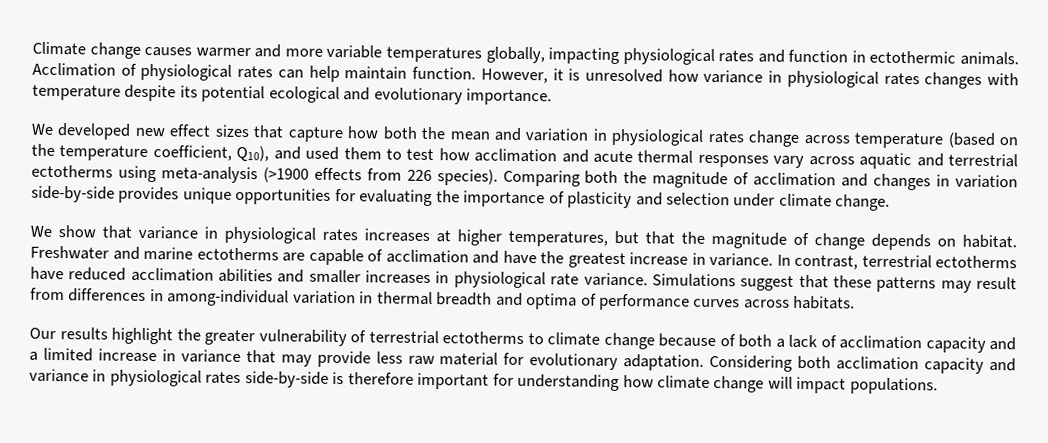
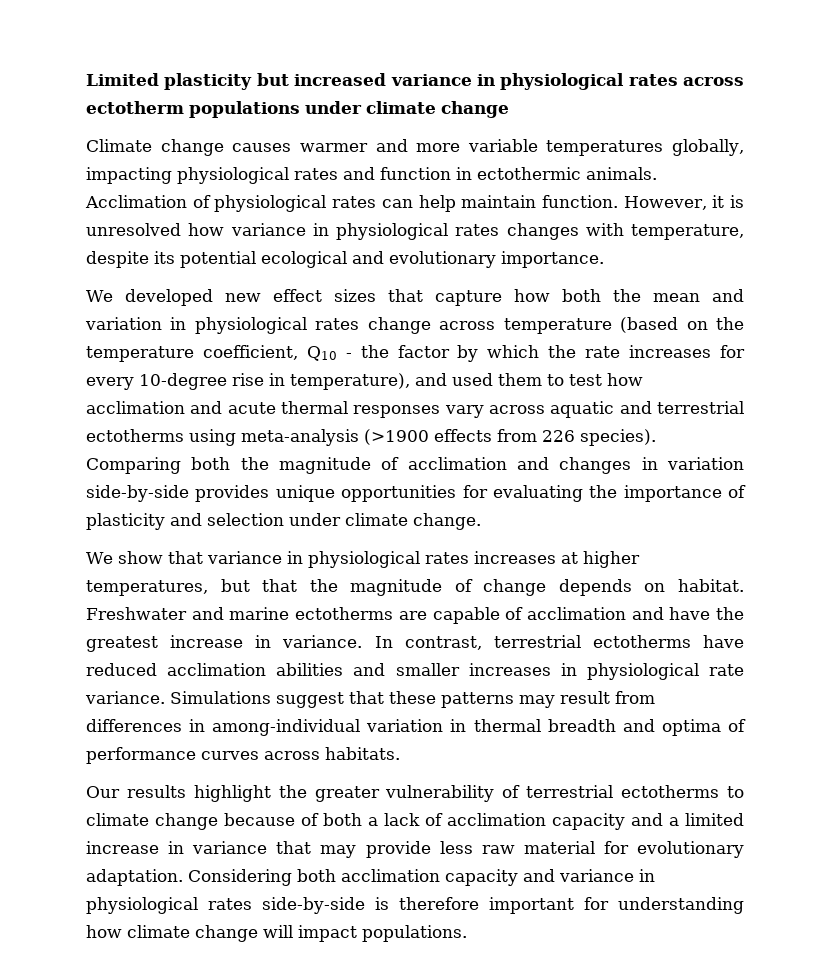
+ Limited plasticity but increased variance in physiological rates across ectotherm populations under climate change
- However, it is unresolved how variance in physiological rates changes with temperature despite its potential ecological and evolutionary importance.
+ However, it is unresolved how variance in physiological rates changes with temperature, despite its potential ecological and evolutionary importance.
- We developed new effect sizes that capture how both the mean and variation in physiological rates change across temperature (based on the temperature coefficient, Q10), and used them to test how acclimation and acute thermal responses vary across aquatic and terrestrial ectotherms using meta-analysis (>1900 effects from 226 species).
+ We developed new effect sizes that capture how both the mean and variation in physiological rates change across temperature (based on the temperature coefficient, Q10 - the factor by which the rate increases for every 10-degree rise in temperature), and used them to test how acclimation and acute thermal responses vary across aquatic and terrestrial ectotherms using meta-analysis (>1900 effects from 226 species).

